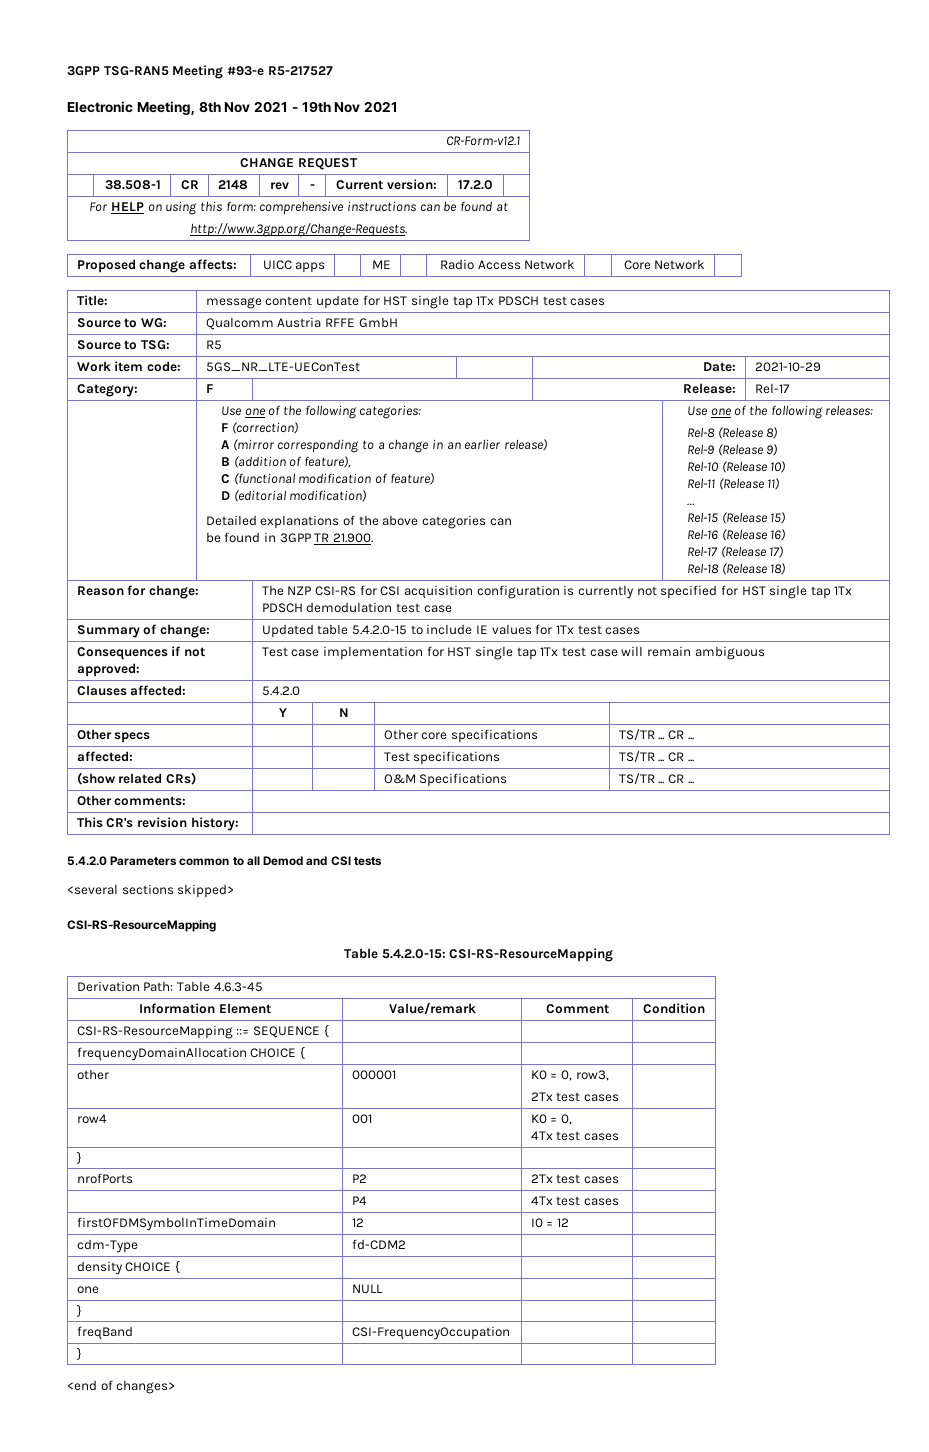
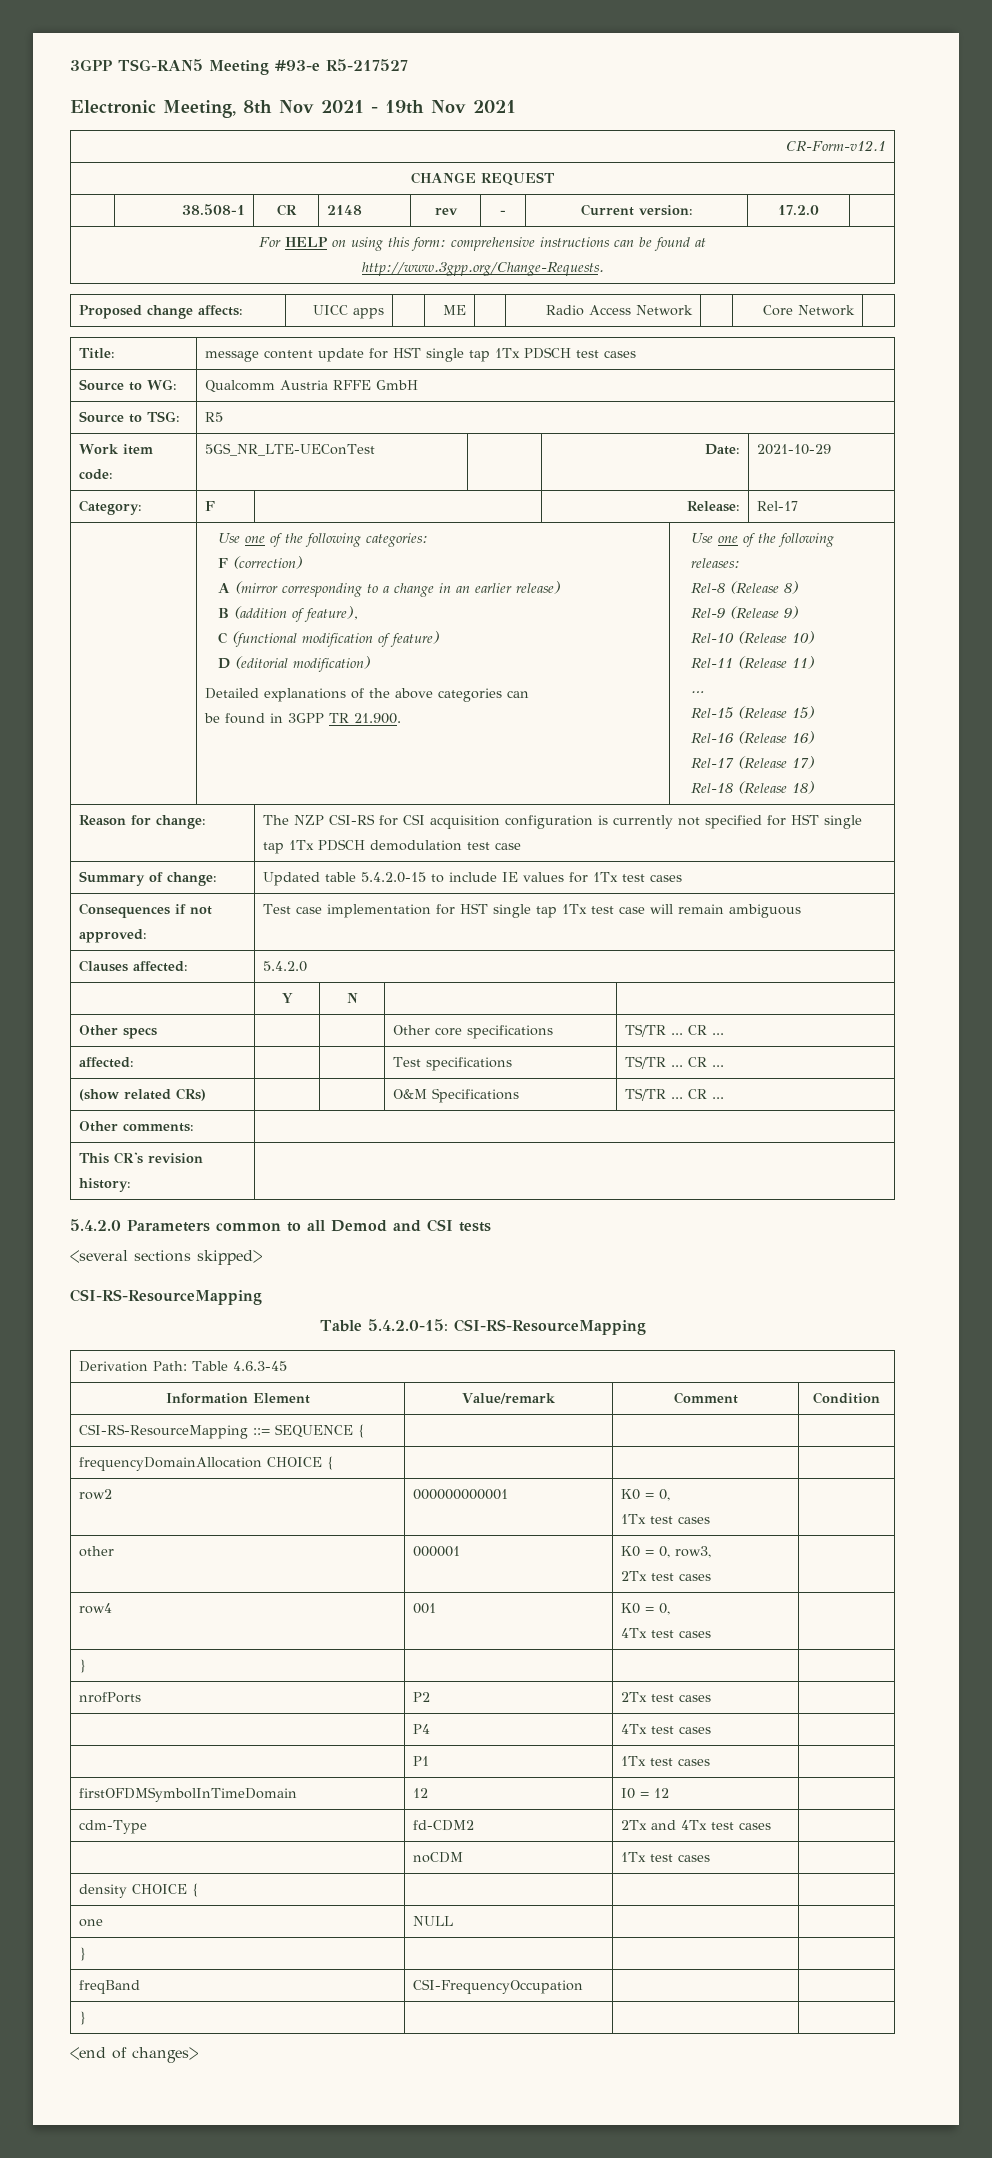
+ row2 | 000000000001 | K0 = 0,
+ 1Tx test cases |
+ | P1 | 1Tx test cases |
- cdm-Type | fd-CDM2 | |
+ cdm-Type | fd-CDM2 | 2Tx and 4Tx test cases |
+ | noCDM | 1Tx test cases |

